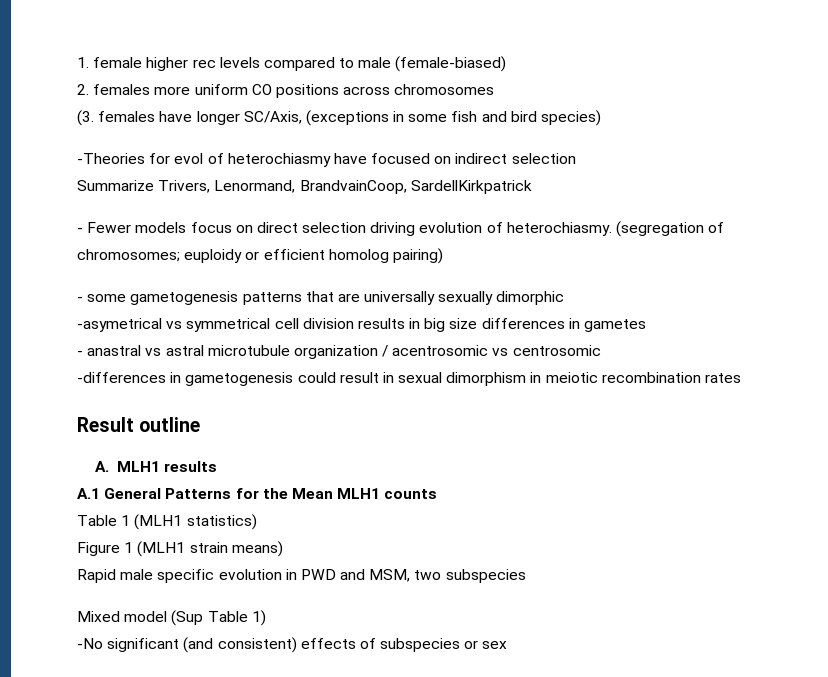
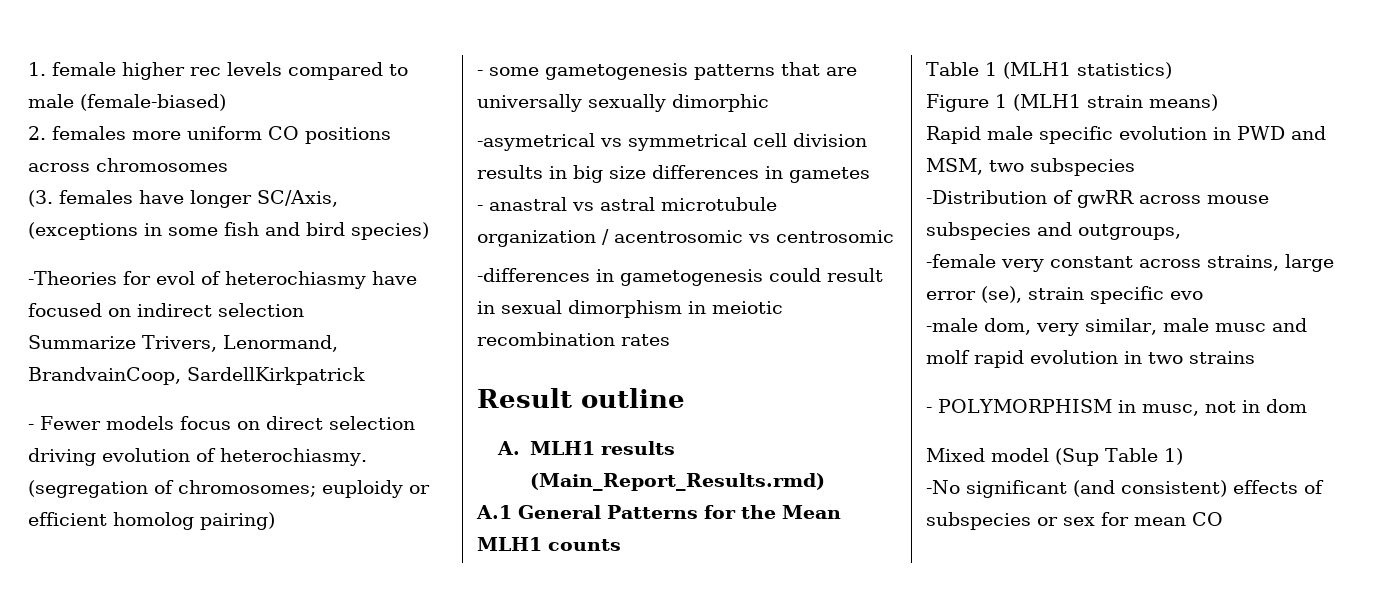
- A. MLH1 results
+ A. MLH1 results (Main_Report_Results.rmd)
+ -Distribution of gwRR across mouse subspecies and outgroups,
+ -female very constant across strains, large error (se), strain specific evo
+ -male dom, very similar, male musc and molf rapid evolution in two strains
+ - POLYMORPHISM in musc, not in dom
- -No significant (and consistent) effects of subspecies or sex
+ -No significant (and consistent) effects of subspecies or sex for mean CO

